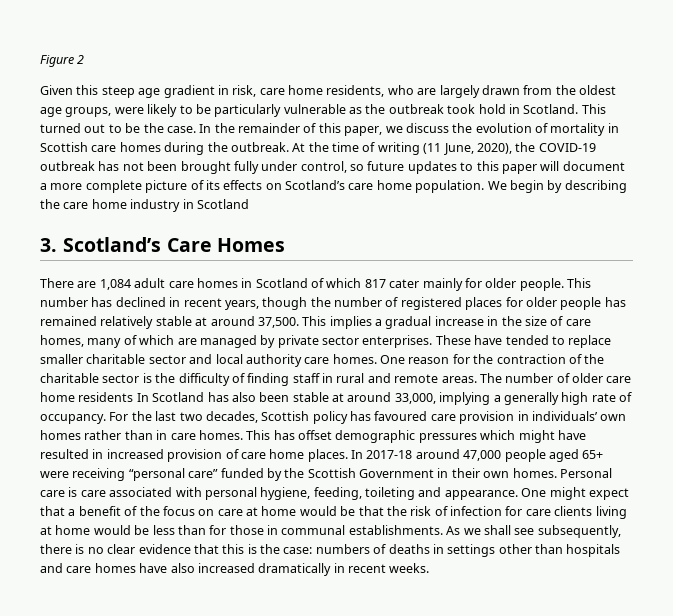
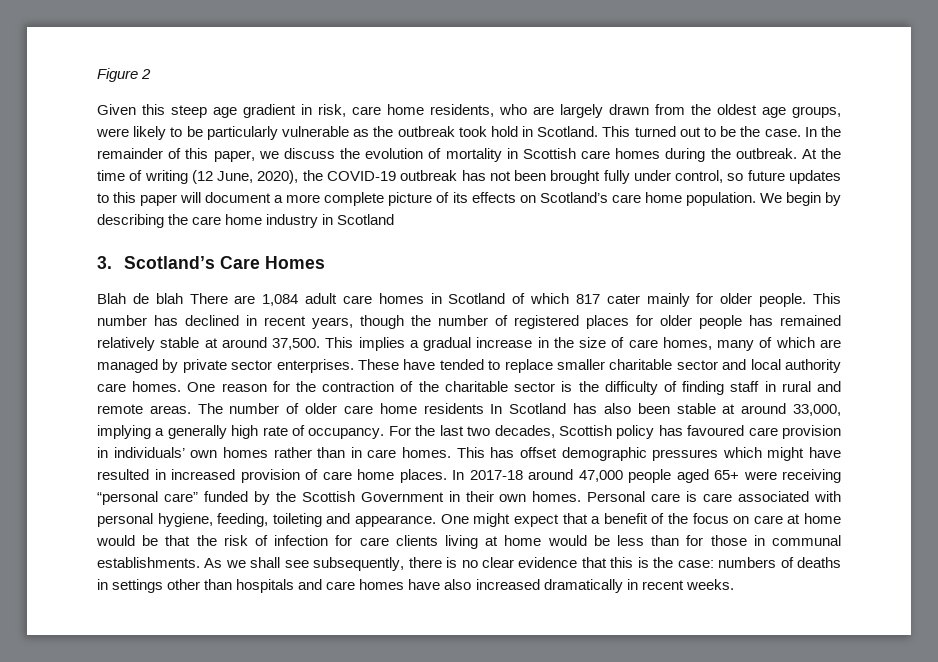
- At the time of writing (11 June, 2020), the COVID-19 outbreak has not been brought fully under control, so future updates to this paper will document a more complete picture of its effects on Scotland’s care home population.
+ At the time of writing (12 June, 2020), the COVID-19 outbreak has not been brought fully under control, so future updates to this paper will document a more complete picture of its effects on Scotland’s care home population.
- There are 1,084 adult care homes in Scotland of which 817 cater mainly for older people.
+ Blah de blah There are 1,084 adult care homes in Scotland of which 817 cater mainly for older people.

